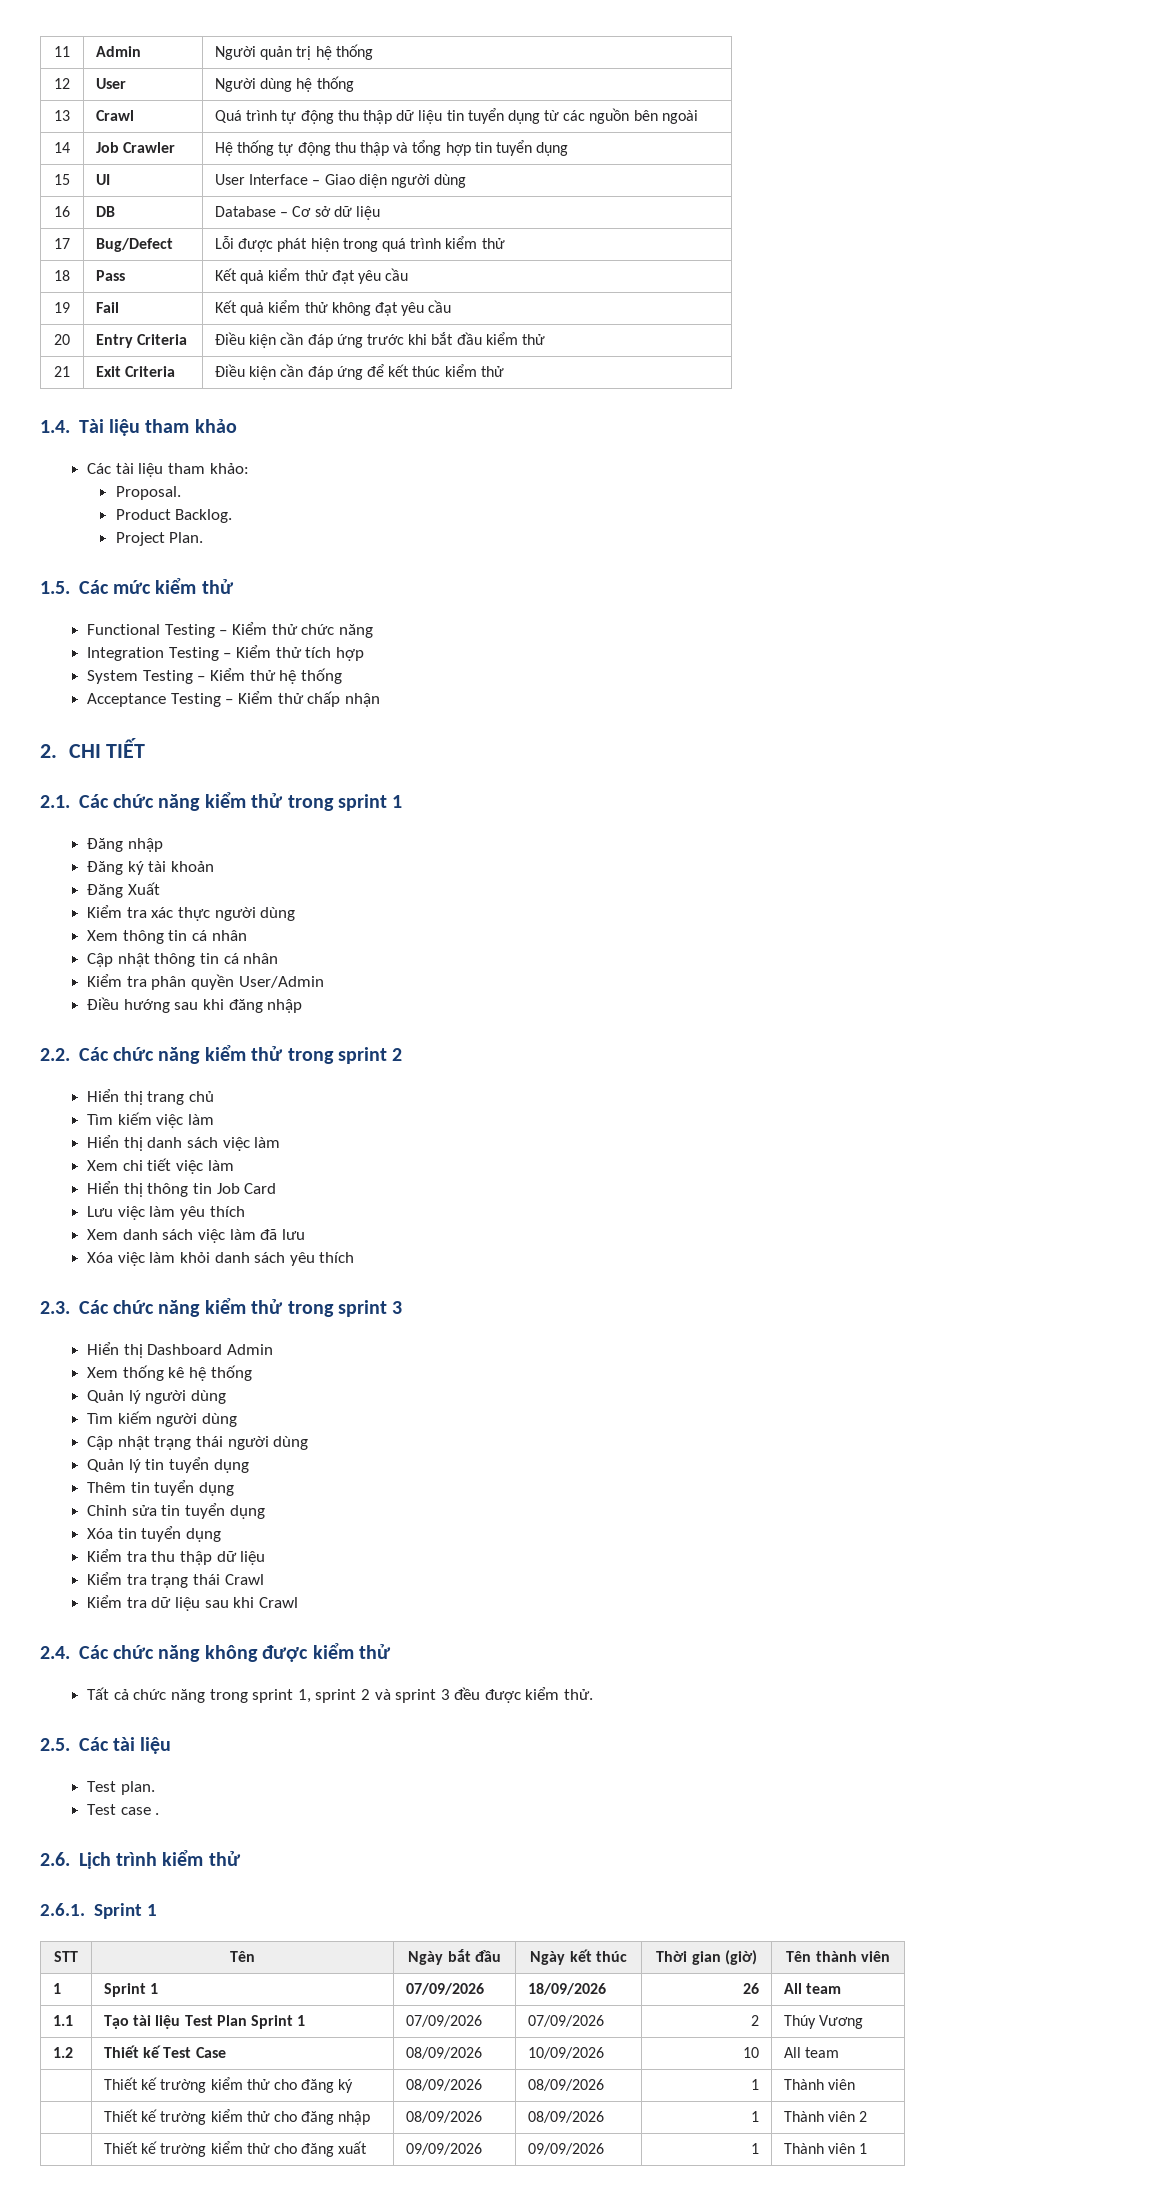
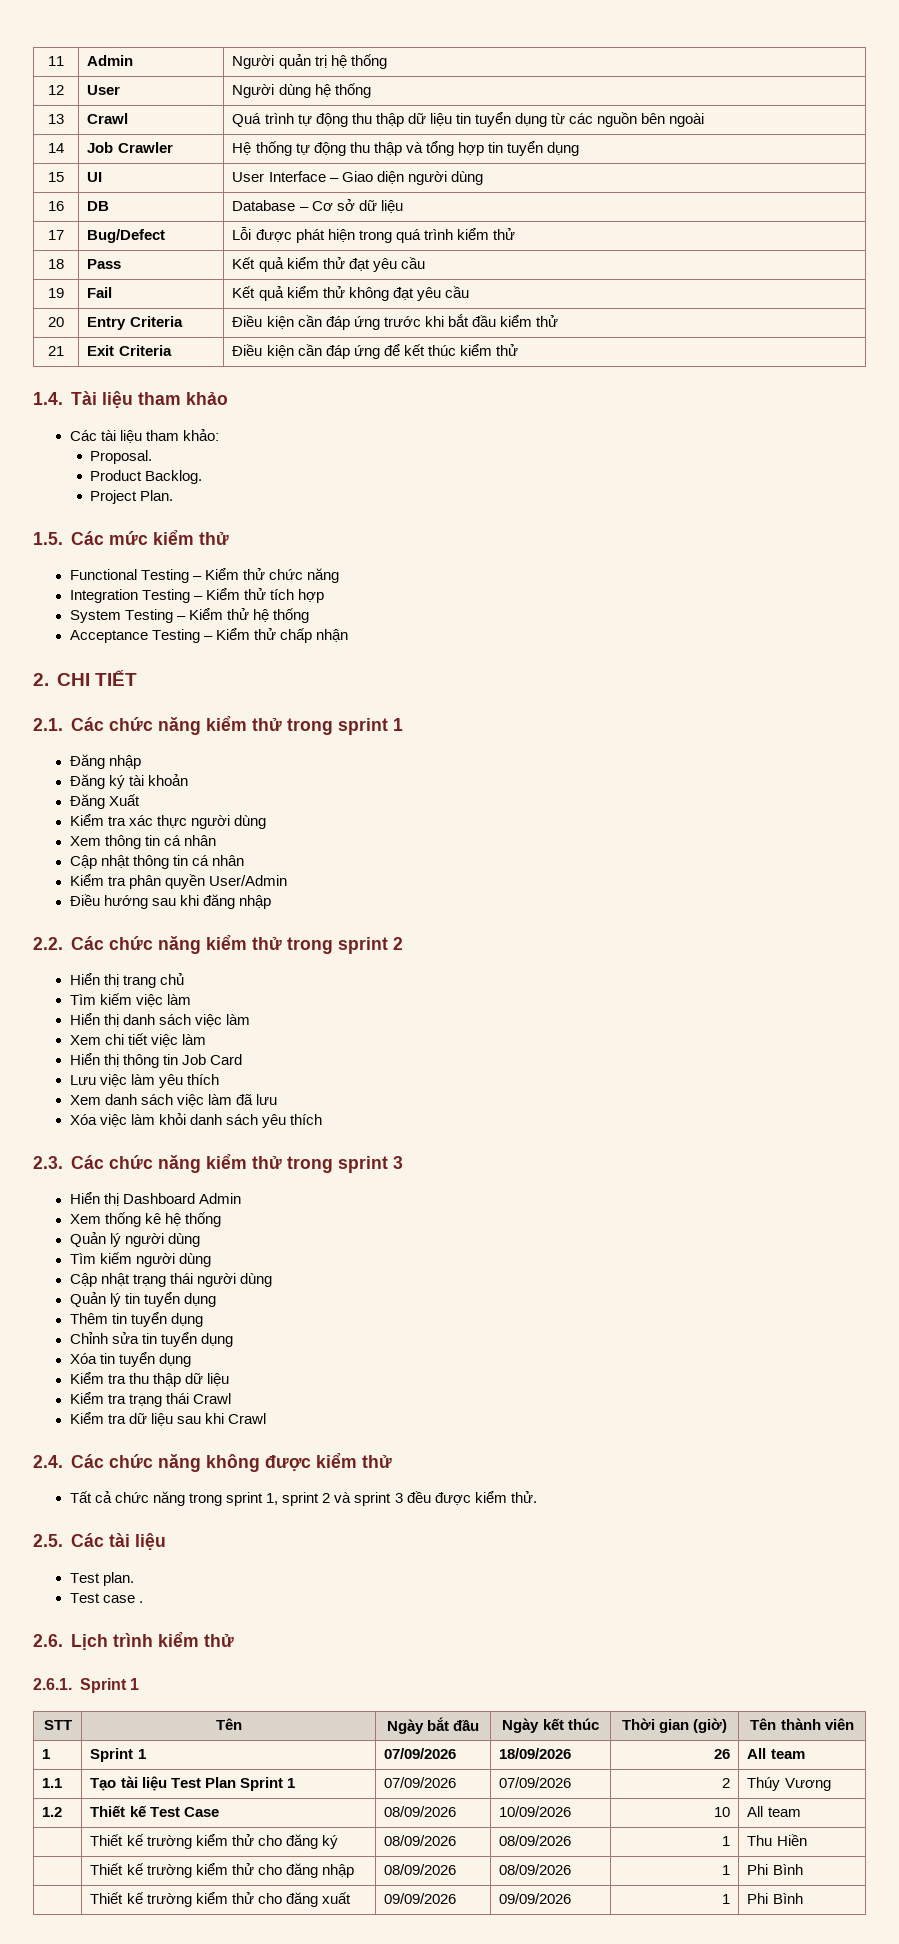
- | Thiết kế trường kiểm thử cho đăng ký | 08/09/2026 | 08/09/2026 | 1 | Thành viên
+ | Thiết kế trường kiểm thử cho đăng ký | 08/09/2026 | 08/09/2026 | 1 | Thu Hiền
- | Thiết kế trường kiểm thử cho đăng nhập | 08/09/2026 | 08/09/2026 | 1 | Thành viên 2
+ | Thiết kế trường kiểm thử cho đăng nhập | 08/09/2026 | 08/09/2026 | 1 | Phi Bình
- | Thiết kế trường kiểm thử cho đăng xuất | 09/09/2026 | 09/09/2026 | 1 | Thành viên 1
+ | Thiết kế trường kiểm thử cho đăng xuất | 09/09/2026 | 09/09/2026 | 1 | Phi Bình

